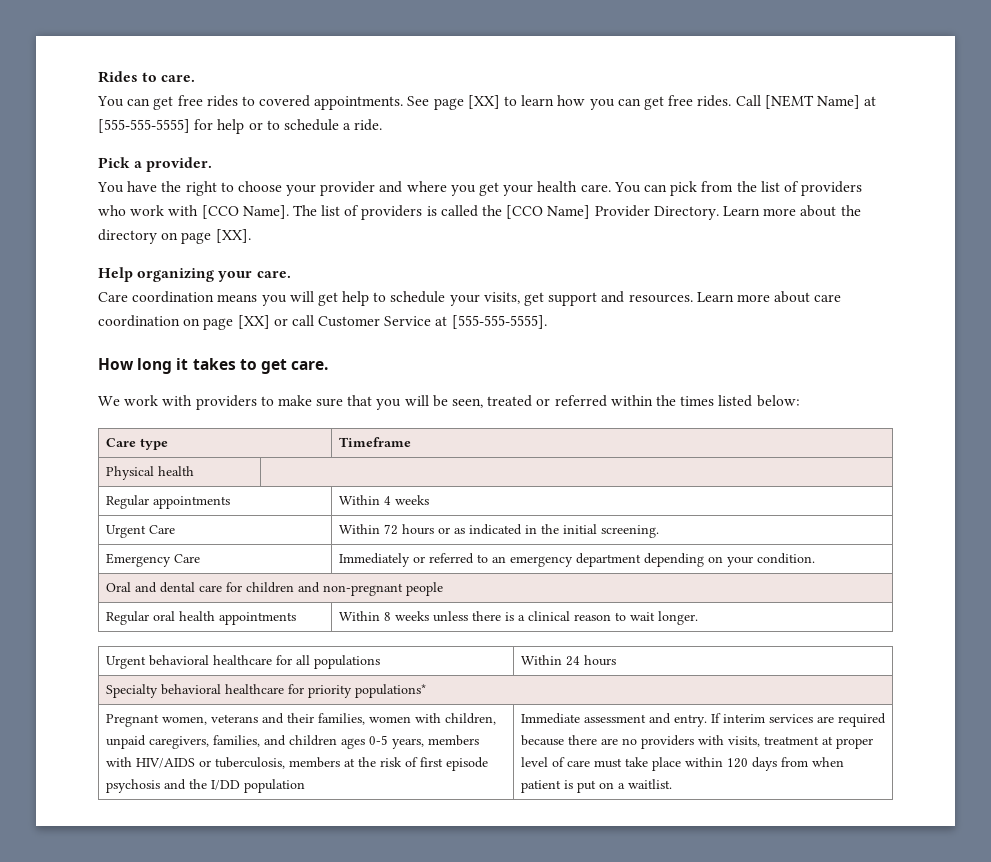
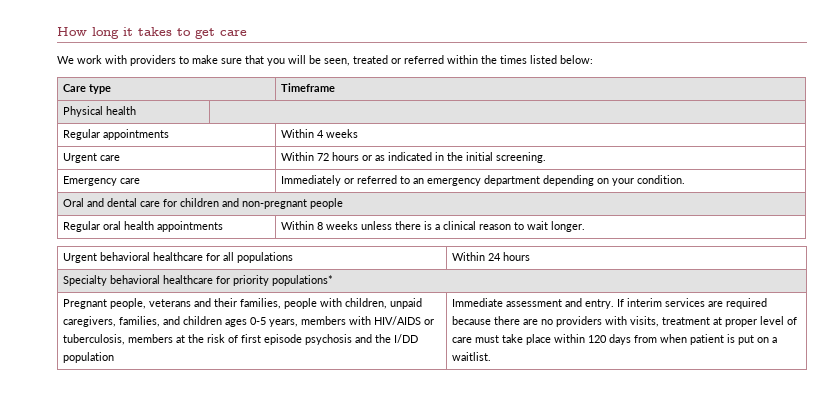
- Rides to care.
- You can get free rides to covered appointments. See page [XX] to learn how you can get free rides. Call [NEMT Name] at [555-555-5555] for help or to schedule a ride.
- Pick a provider.
- You have the right to choose your provider and where you get your health care. You can pick from the list of providers who work with [CCO Name]. The list of providers is called the [CCO Name] Provider Directory. Learn more about the directory on page [XX].
- Help organizing your care.
- Care coordination means you will get help to schedule your visits, get support and resources. Learn more about care coordination on page [XX] or call Customer Service at [555-555-5555].
- How long it takes to get care.
+ How long it takes to get care
- Urgent Care | Within 72 hours or as indicated in the initial screening.
+ Urgent care | Within 72 hours or as indicated in the initial screening.
- Emergency Care | Immediately or referred to an emergency department depending on your condition.
+ Emergency care | Immediately or referred to an emergency department depending on your condition.
- Pregnant women, veterans and their families, women with children, unpaid caregivers, families, and children ages 0-5 years, members with HIV/AIDS or tuberculosis, members at the risk of first episode psychosis and the I/DD population
+ Pregnant people, veterans and their families, people with children, unpaid caregivers, families, and children ages 0-5 years, members with HIV/AIDS or tuberculosis, members at the risk of first episode psychosis and the I/DD population

